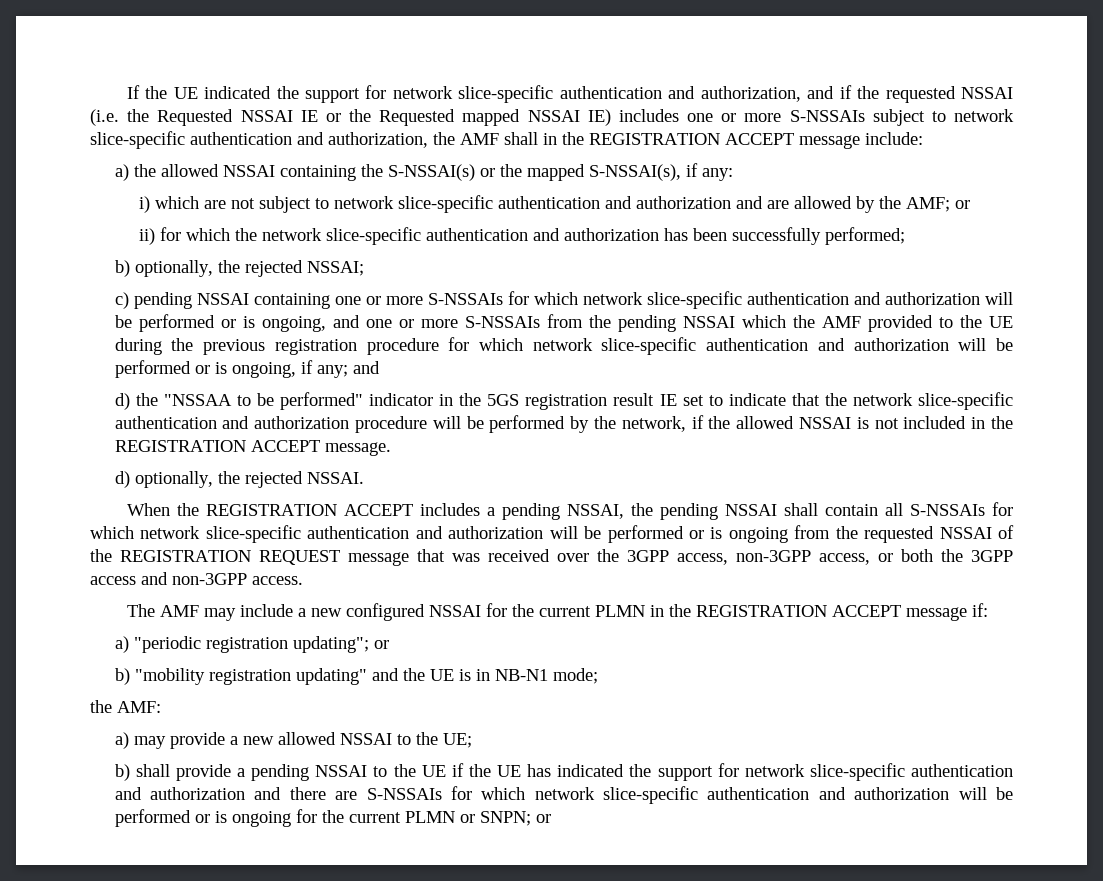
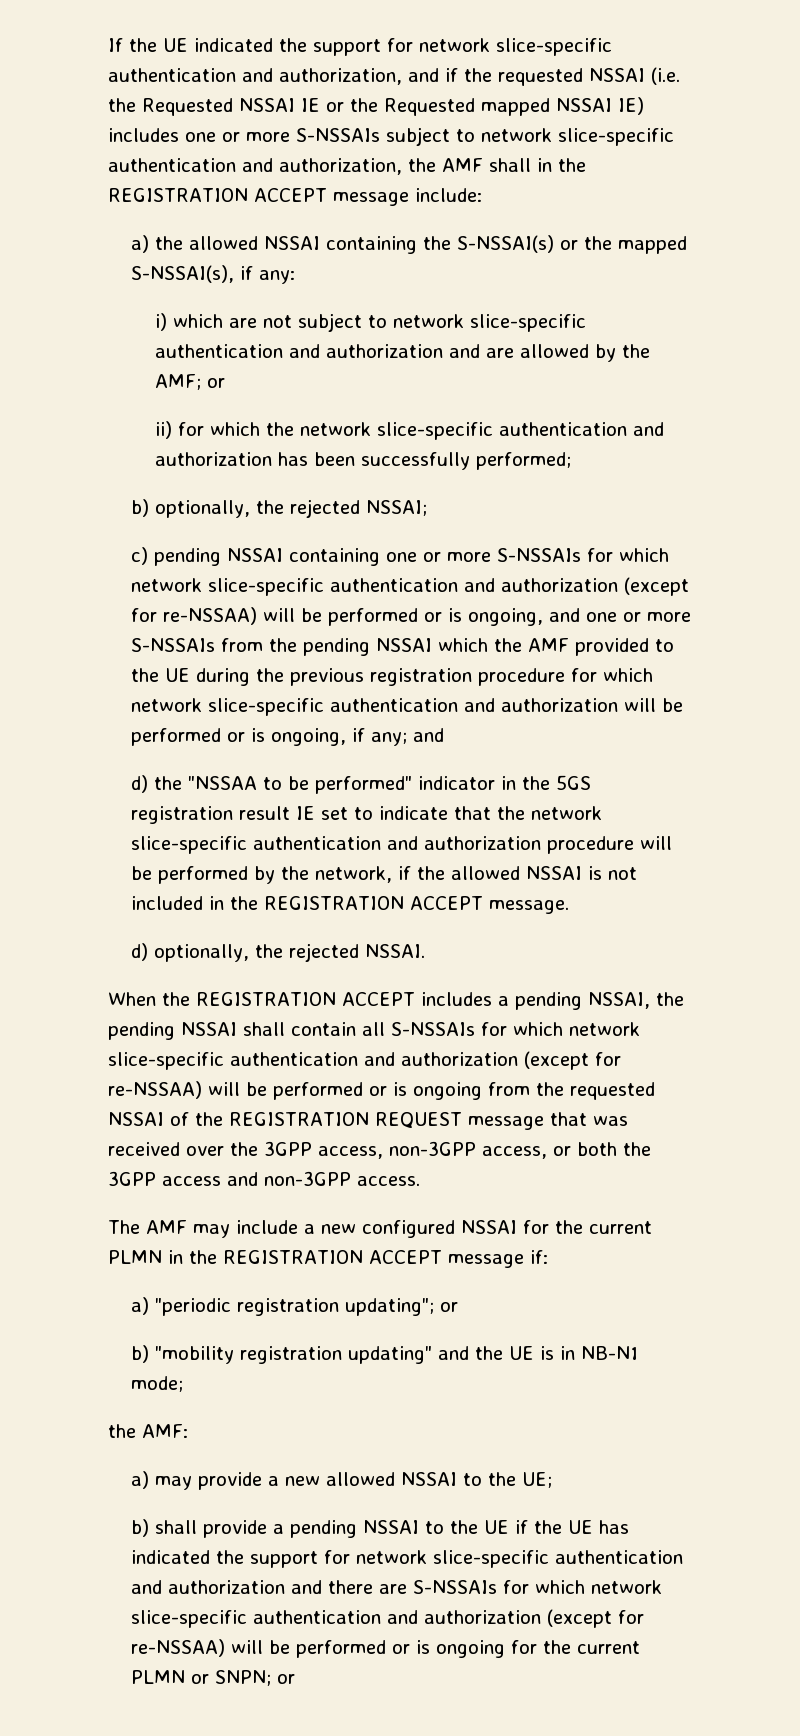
- c) pending NSSAI containing one or more S-NSSAIs for which network slice-specific authentication and authorization will be performed or is ongoing, and one or more S-NSSAIs from the pending NSSAI which the AMF provided to the UE during the previous registration procedure for which network slice-specific authentication and authorization will be performed or is ongoing, if any; and
+ c) pending NSSAI containing one or more S-NSSAIs for which network slice-specific authentication and authorization (except for re-NSSAA) will be performed or is ongoing, and one or more S-NSSAIs from the pending NSSAI which the AMF provided to the UE during the previous registration procedure for which network slice-specific authentication and authorization will be performed or is ongoing, if any; and
- When the REGISTRATION ACCEPT includes a pending NSSAI, the pending NSSAI shall contain all S-NSSAIs for which network slice-specific authentication and authorization will be performed or is ongoing from the requested NSSAI of the REGISTRATION REQUEST message that was received over the 3GPP access, non-3GPP access, or both the 3GPP access and non-3GPP access.
+ When the REGISTRATION ACCEPT includes a pending NSSAI, the pending NSSAI shall contain all S-NSSAIs for which network slice-specific authentication and authorization (except for re-NSSAA) will be performed or is ongoing from the requested NSSAI of the REGISTRATION REQUEST message that was received over the 3GPP access, non-3GPP access, or both the 3GPP access and non-3GPP access.
- b) shall provide a pending NSSAI to the UE if the UE has indicated the support for network slice-specific authentication and authorization and there are S-NSSAIs for which network slice-specific authentication and authorization will be performed or is ongoing for the current PLMN or SNPN; or
+ b) shall provide a pending NSSAI to the UE if the UE has indicated the support for network slice-specific authentication and authorization and there are S-NSSAIs for which network slice-specific authentication and authorization (except for re-NSSAA) will be performed or is ongoing for the current PLMN or SNPN; or

